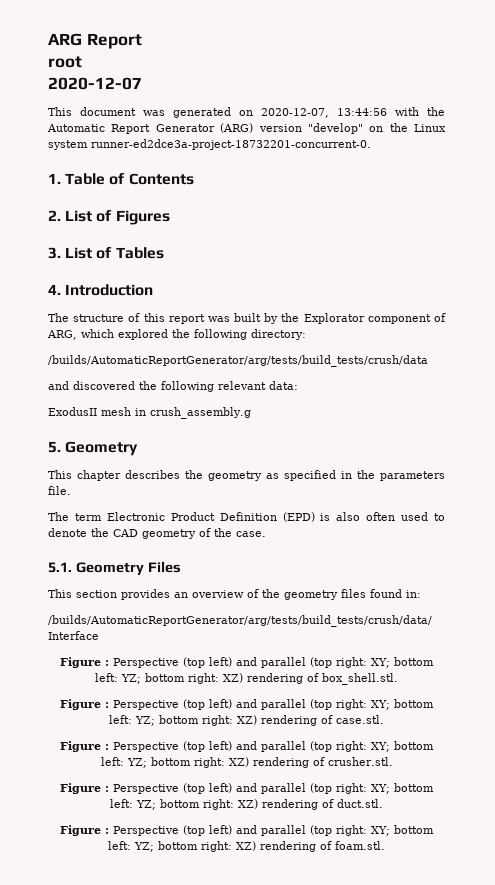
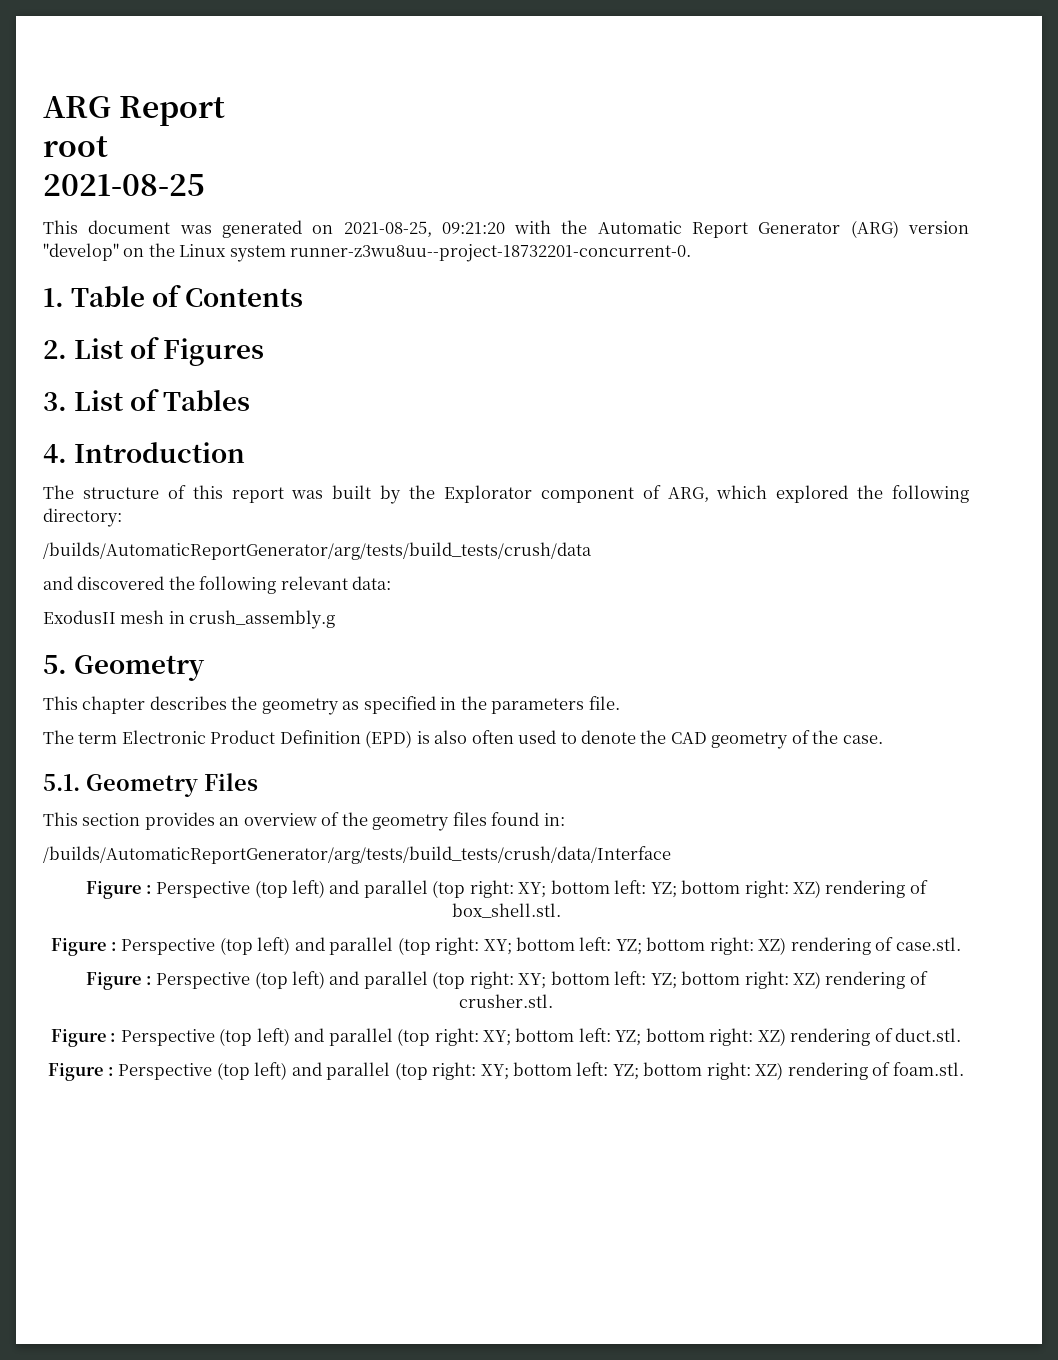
- 2020-12-07
+ 2021-08-25
- This document was generated on 2020-12-07, 13:44:56 with the Automatic Report Generator (ARG) version "develop" on the Linux system runner-ed2dce3a-project-18732201-concurrent-0.
+ This document was generated on 2021-08-25, 09:21:20 with the Automatic Report Generator (ARG) version "develop" on the Linux system runner-z3wu8uu--project-18732201-concurrent-0.

